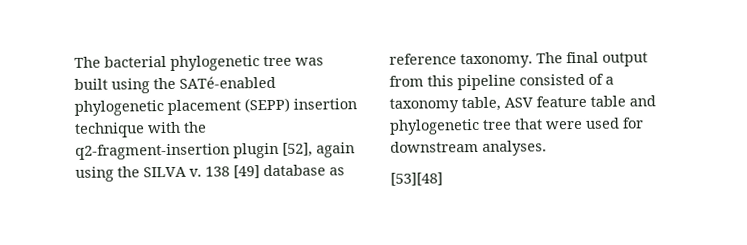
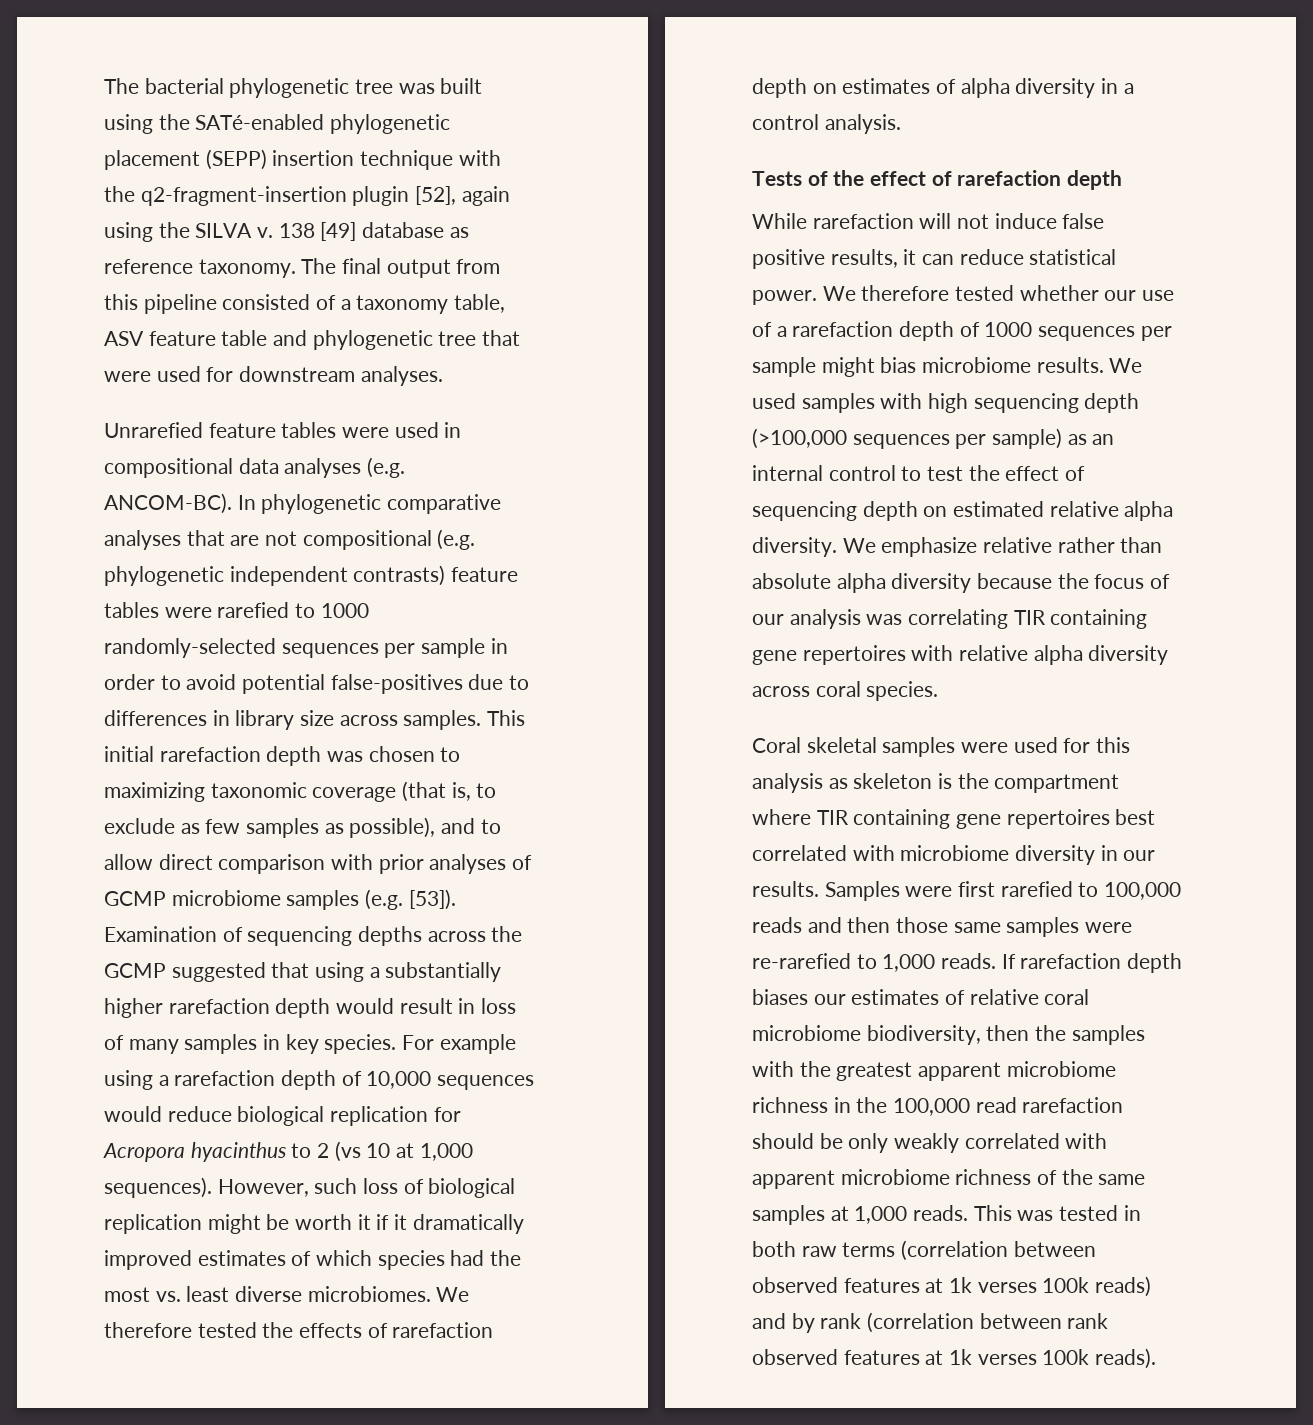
- [53][48]
+ Unrarefied feature tables were used in compositional data analyses (e.g. ANCOM-BC). In phylogenetic comparative analyses that are not compositional (e.g. phylogenetic independent contrasts) feature tables were rarefied to 1000 randomly-selected sequences per sample in order to avoid potential false-positives due to differences in library size across samples. This initial rarefaction depth was chosen to maximizing taxonomic coverage (that is, to exclude as few samples as possible), and to allow direct comparison with prior analyses of GCMP microbiome samples (e.g. [53]). Examination of sequencing depths across the GCMP suggested that using a substantially higher rarefaction depth would result in loss of many samples in key species. For example using a rarefaction depth of 10,000 sequences would reduce biological replication for Acropora hyacinthus to 2 (vs 10 at 1,000 sequences). However, such loss of biological replication might be worth it if it dramatically improved estimates of which species had the most vs. least diverse microbiomes. We therefore tested the effects of rarefaction depth on estimates of alpha diversity in a control analysis.
+ Tests of the effect of rarefaction depth
+ While rarefaction will not induce false positive results, it can reduce statistical power. We therefore tested whether our use of a rarefaction depth of 1000 sequences per sample might bias microbiome results. We used samples with high sequencing depth (>100,000 sequences per sample) as an internal control to test the effect of sequencing depth on estimated relative alpha diversity. We emphasize relative rather than absolute alpha diversity because the focus of our analysis was correlating TIR containing gene repertoires with relative alpha diversity across coral species.
+ Coral skeletal samples were used for this analysis as skeleton is the compartment where TIR containing gene repertoires best correlated with microbiome diversity in our results. Samples were first rarefied to 100,000 reads and then those same samples were re-rarefied to 1,000 reads. If rarefaction depth biases our estimates of relative coral microbiome biodiversity, then the samples with the greatest apparent microbiome richness in the 100,000 read rarefaction should be only weakly correlated with apparent microbiome richness of the same samples at 1,000 reads. This was tested in both raw terms (correlation between observed features at 1k verses 100k reads) and by rank (correlation between rank observed features at 1k verses 100k reads).

